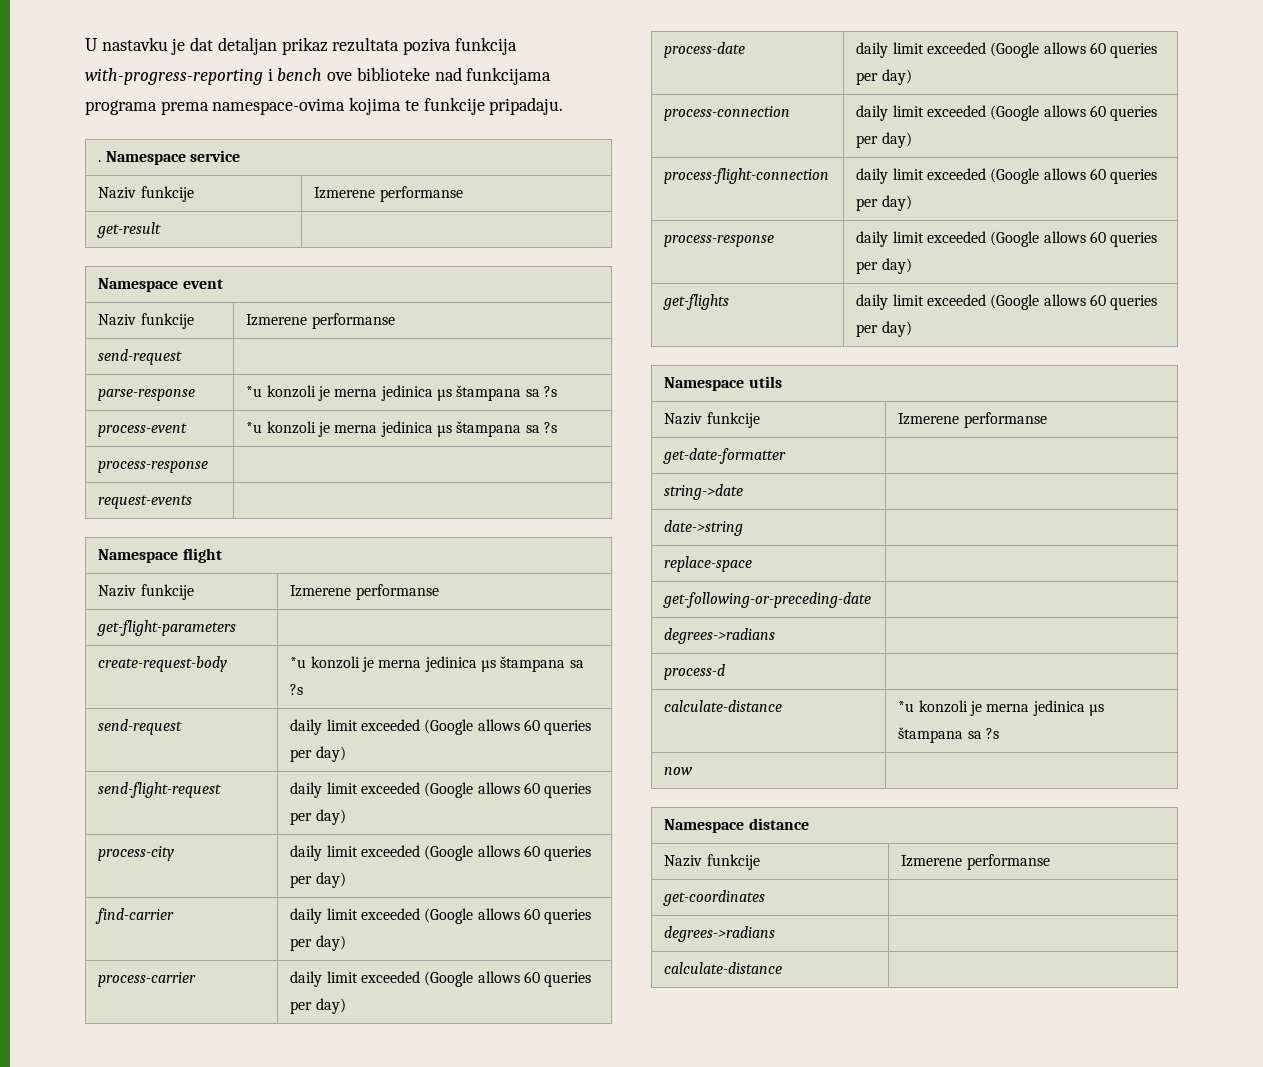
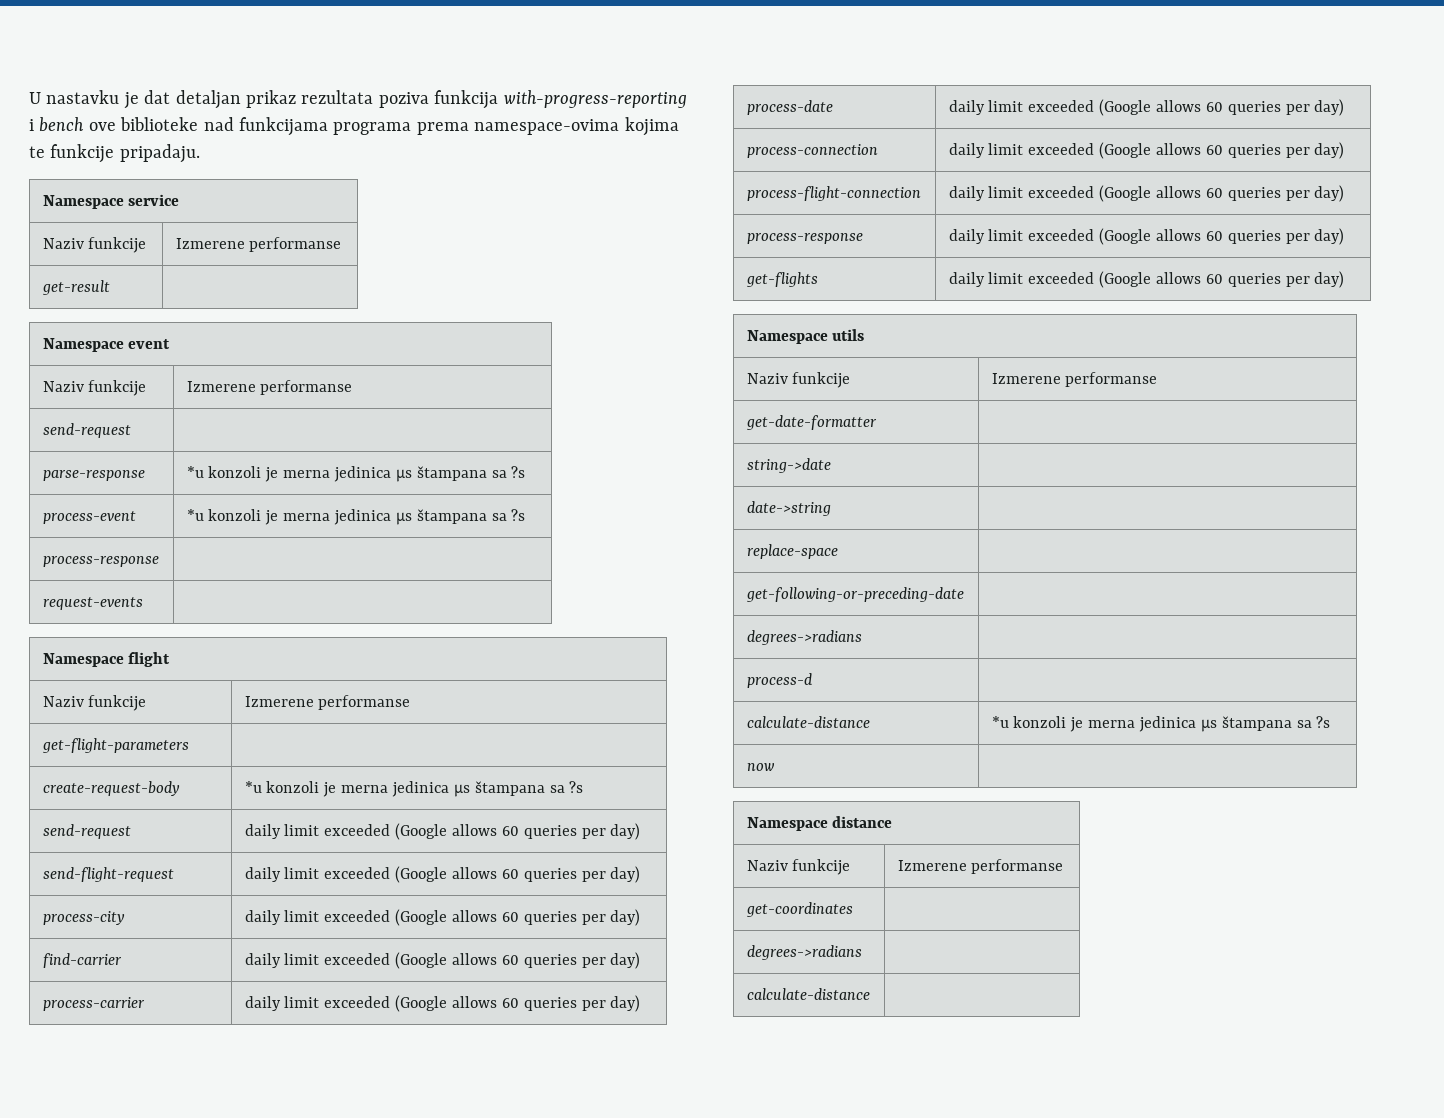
- . Namespace service
+ Namespace service

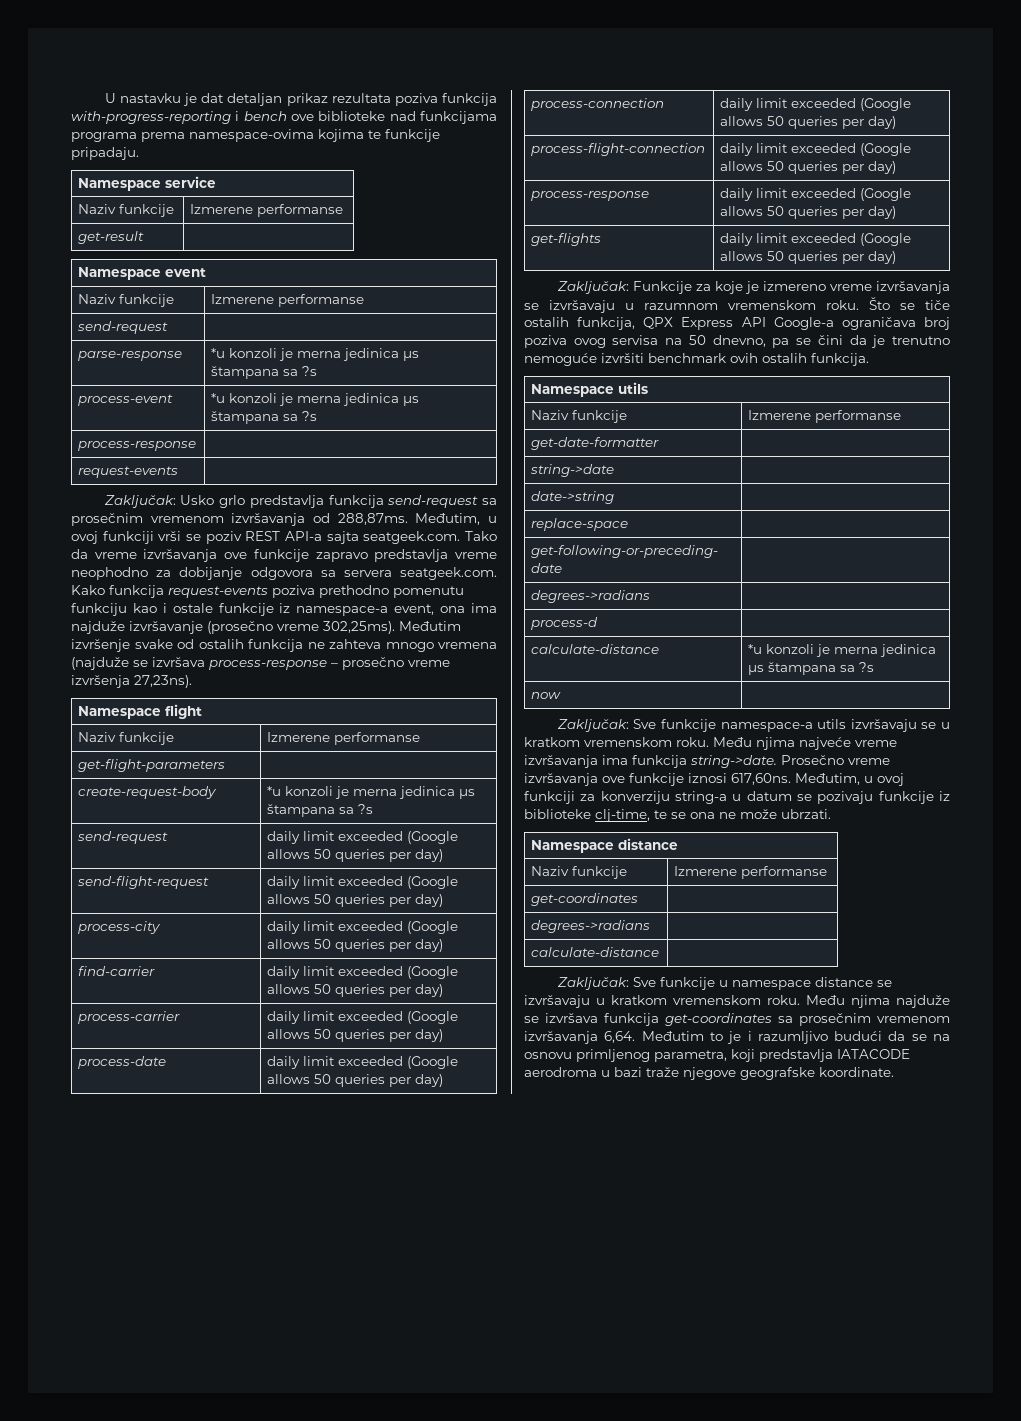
+ Zaključak: Usko grlo predstavlja funkcija send-request sa prosečnim vremenom izvršavanja od 288,87ms. Međutim, u ovoj funkciji vrši se poziv REST API-a sajta seatgeek.com. Tako da vreme izvršavanja ove funkcije zapravo predstavlja vreme neophodno za dobijanje odgovora sa servera seatgeek.com. Kako funkcija request-events poziva prethodno pomenutu funkciju kao i ostale funkcije iz namespace-a event, ona ima najduže izvršavanje (prosečno vreme 302,25ms). Međutim izvršenje svake od ostalih funkcija ne zahteva mnogo vremena (najduže se izvršava process-response – prosečno vreme izvršenja 27,23ns).
- send-request | daily limit exceeded (Google allows 60 queries per day)
+ send-request | daily limit exceeded (Google allows 50 queries per day)
- send-flight-request | daily limit exceeded (Google allows 60 queries per day)
+ send-flight-request | daily limit exceeded (Google allows 50 queries per day)
- process-city | daily limit exceeded (Google allows 60 queries per day)
+ process-city | daily limit exceeded (Google allows 50 queries per day)
- find-carrier | daily limit exceeded (Google allows 60 queries per day)
+ find-carrier | daily limit exceeded (Google allows 50 queries per day)
- process-carrier | daily limit exceeded (Google allows 60 queries per day)
+ process-carrier | daily limit exceeded (Google allows 50 queries per day)
- process-date | daily limit exceeded (Google allows 60 queries per day)
+ process-date | daily limit exceeded (Google allows 50 queries per day)
- process-connection | daily limit exceeded (Google allows 60 queries per day)
+ process-connection | daily limit exceeded (Google allows 50 queries per day)
- process-flight-connection | daily limit exceeded (Google allows 60 queries per day)
+ process-flight-connection | daily limit exceeded (Google allows 50 queries per day)
- process-response | daily limit exceeded (Google allows 60 queries per day)
+ process-response | daily limit exceeded (Google allows 50 queries per day)
- get-flights | daily limit exceeded (Google allows 60 queries per day)
+ get-flights | daily limit exceeded (Google allows 50 queries per day)
+ Zaključak: Funkcije za koje je izmereno vreme izvršavanja se izvršavaju u razumnom vremenskom roku. Što se tiče ostalih funkcija, QPX Express API Google-a ograničava broj poziva ovog servisa na 50 dnevno, pa se čini da je trenutno nemoguće izvršiti benchmark ovih ostalih funkcija.
+ Zaključak: Sve funkcije namespace-a utils izvršavaju se u kratkom vremenskom roku. Među njima najveće vreme izvršavanja ima funkcija string->date. Prosečno vreme izvršavanja ove funkcije iznosi 617,60ns. Međutim, u ovoj funkciji za konverziju string-a u datum se pozivaju funkcije iz biblioteke clj-time, te se ona ne može ubrzati.
+ Zaključak: Sve funkcije u namespace distance se izvršavaju u kratkom vremenskom roku. Među njima najduže se izvršava funkcija get-coordinates sa prosečnim vremenom izvršavanja 6,64. Međutim to je i razumljivo budući da se na osnovu primljenog parametra, koji predstavlja IATACODE aerodroma u bazi traže njegove geografske koordinate.

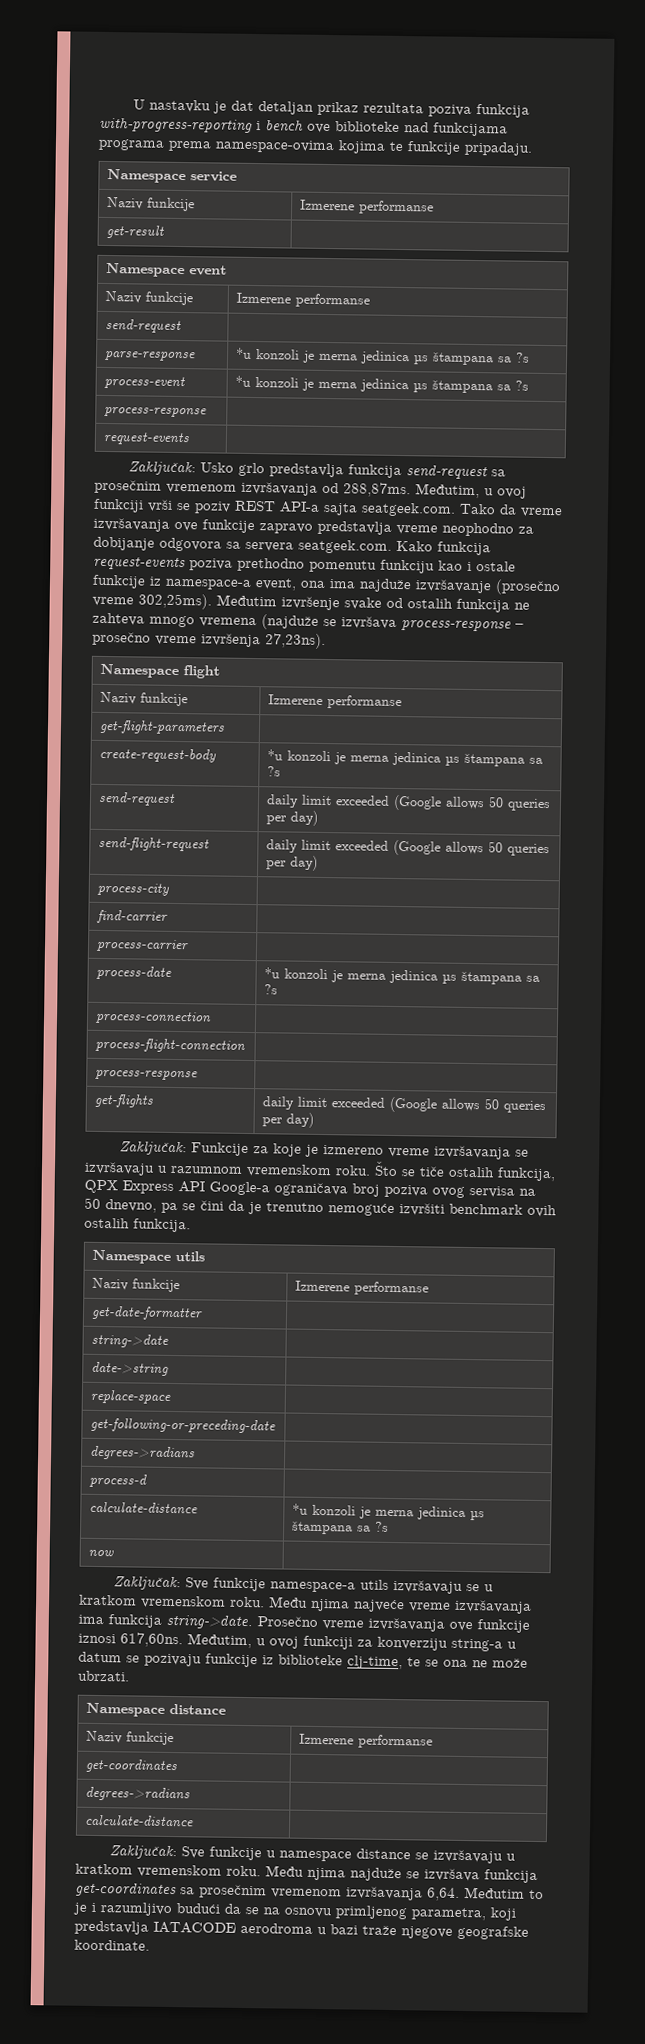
- process-city | daily limit exceeded (Google allows 50 queries per day)
- find-carrier | daily limit exceeded (Google allows 50 queries per day)
- process-carrier | daily limit exceeded (Google allows 50 queries per day)
- process-date | daily limit exceeded (Google allows 50 queries per day)
- process-connection | daily limit exceeded (Google allows 50 queries per day)
- process-flight-connection | daily limit exceeded (Google allows 50 queries per day)
- process-response | daily limit exceeded (Google allows 50 queries per day)
+ process-city |
+ find-carrier |
+ process-carrier |
+ process-date | *u konzoli je merna jedinica µs štampana sa ?s
+ process-connection |
+ process-flight-connection |
+ process-response |

